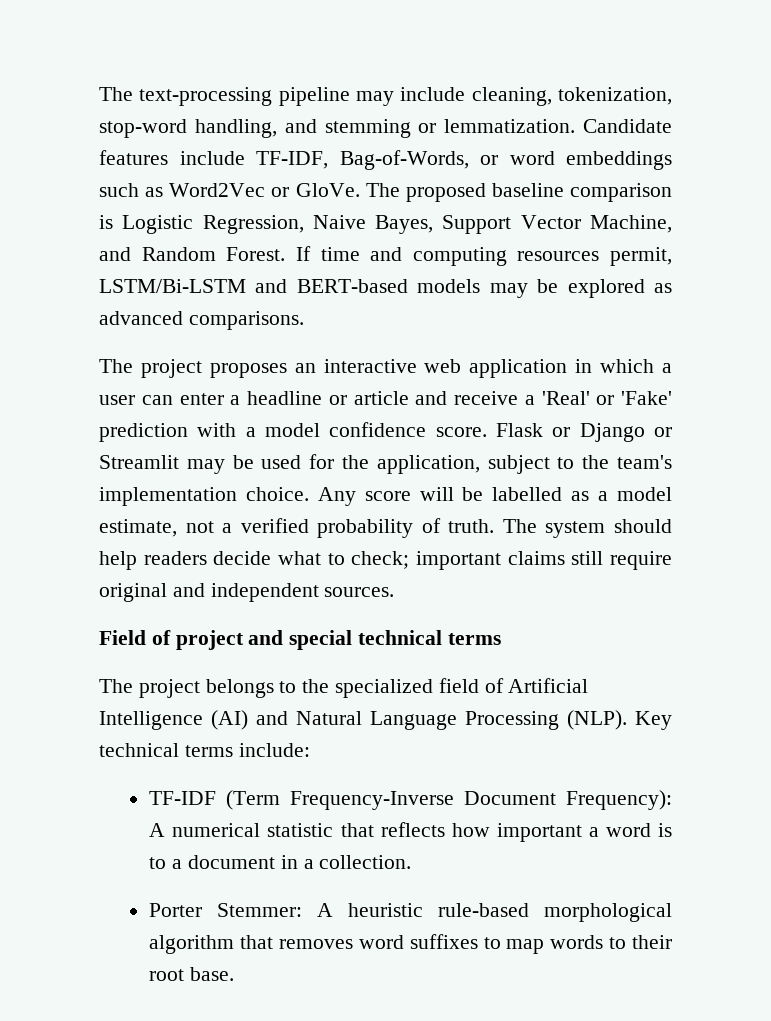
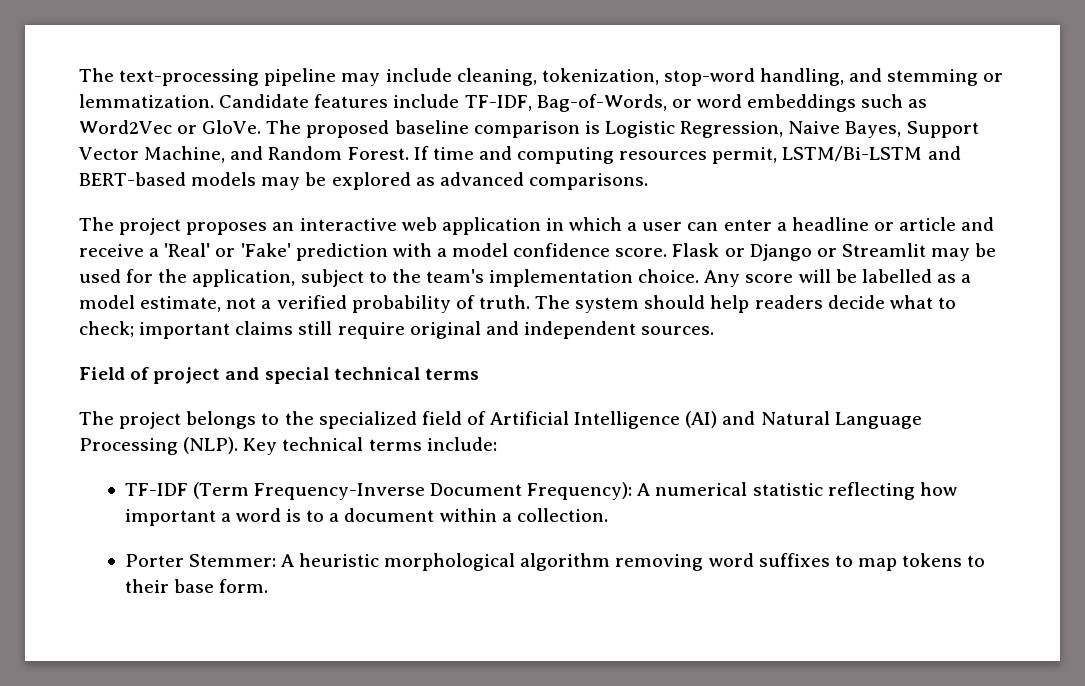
- TF-IDF (Term Frequency-Inverse Document Frequency): A numerical statistic that reflects how important a word is to a document in a collection.
+ TF-IDF (Term Frequency-Inverse Document Frequency): A numerical statistic reflecting how important a word is to a document within a collection.
- Porter Stemmer: A heuristic rule-based morphological algorithm that removes word suffixes to map words to their root base.
+ Porter Stemmer: A heuristic morphological algorithm removing word suffixes to map tokens to their base form.

